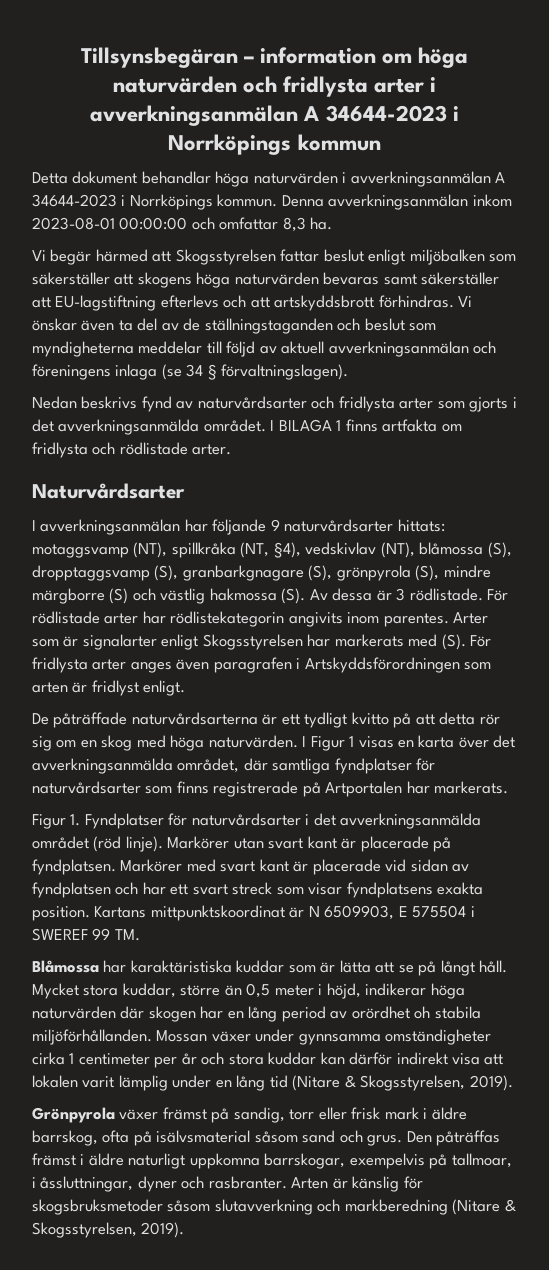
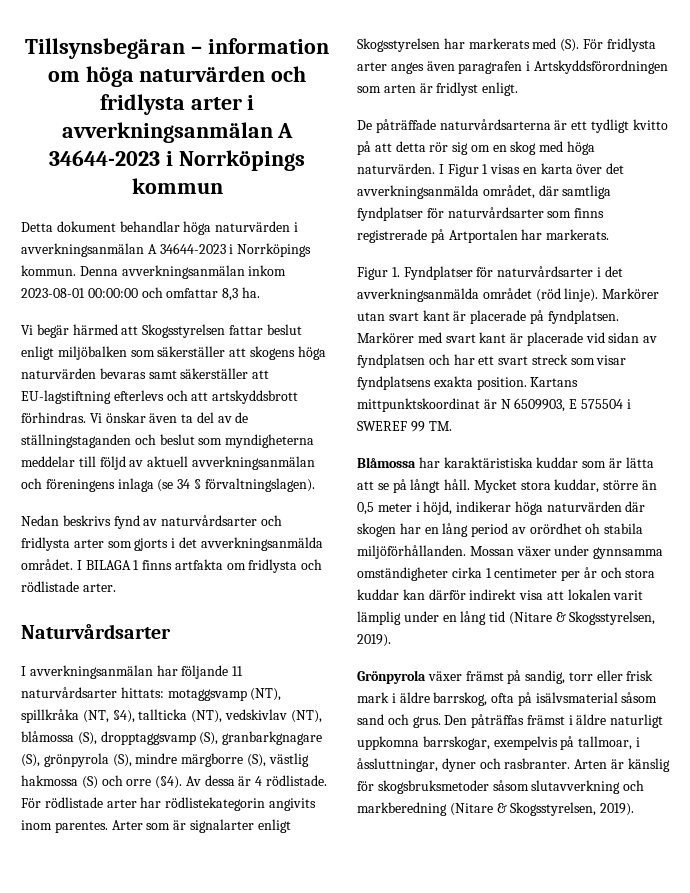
- I avverkningsanmälan har följande 9 naturvårdsarter hittats: motaggsvamp (NT), spillkråka (NT, §4), vedskivlav (NT), blåmossa (S), dropptaggsvamp (S), granbarkgnagare (S), grönpyrola (S), mindre märgborre (S) och västlig hakmossa (S). Av dessa är 3 rödlistade.
+ I avverkningsanmälan har följande 11 naturvårdsarter hittats: motaggsvamp (NT), spillkråka (NT, §4), tallticka (NT), vedskivlav (NT), blåmossa (S), dropptaggsvamp (S), granbarkgnagare (S), grönpyrola (S), mindre märgborre (S), västlig hakmossa (S) och orre (§4). Av dessa är 4 rödlistade.

